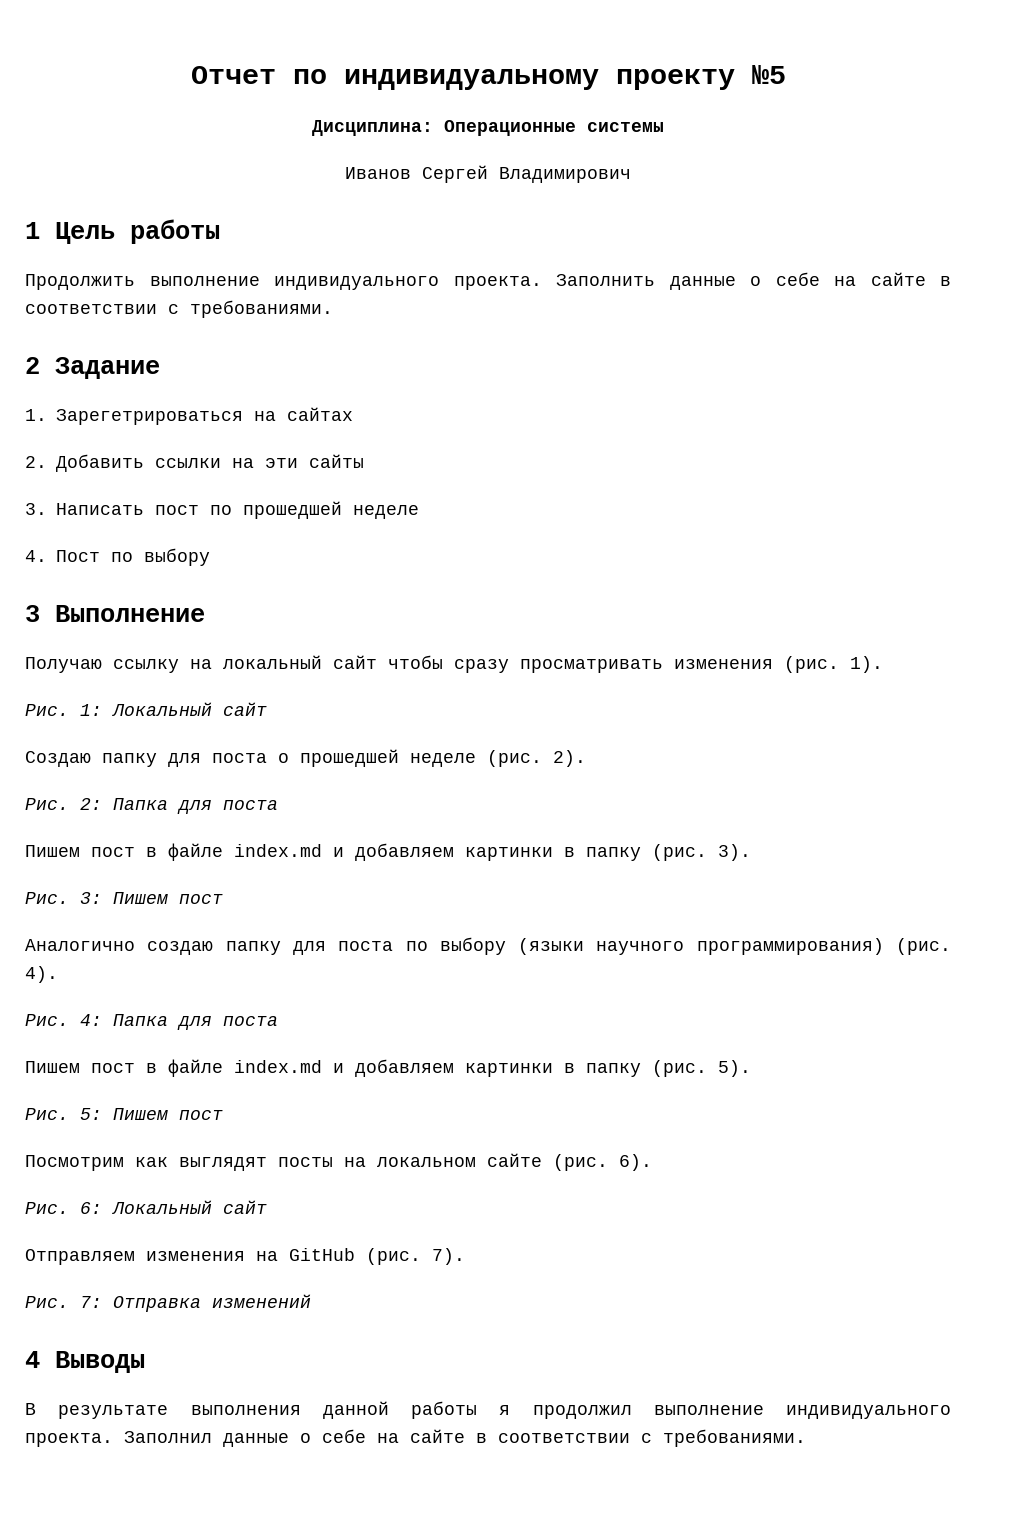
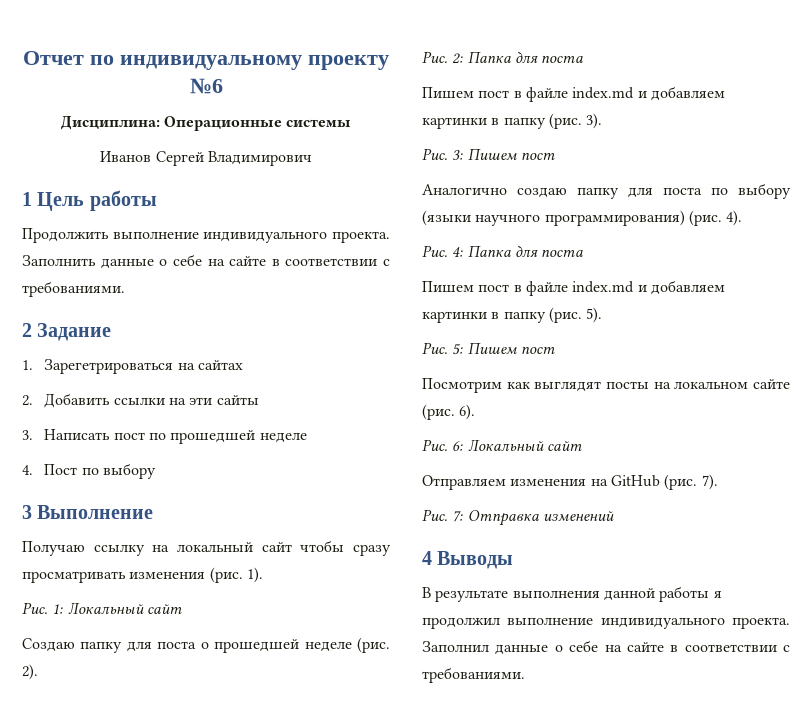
- Отчет по индивидуальному проекту №5
+ Отчет по индивидуальному проекту №6

